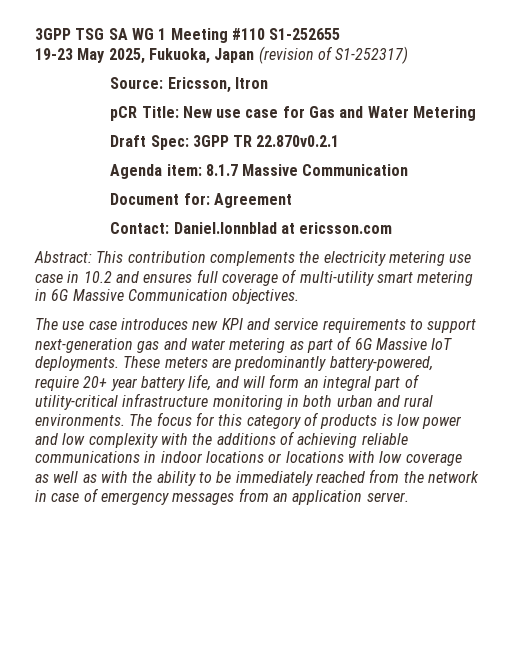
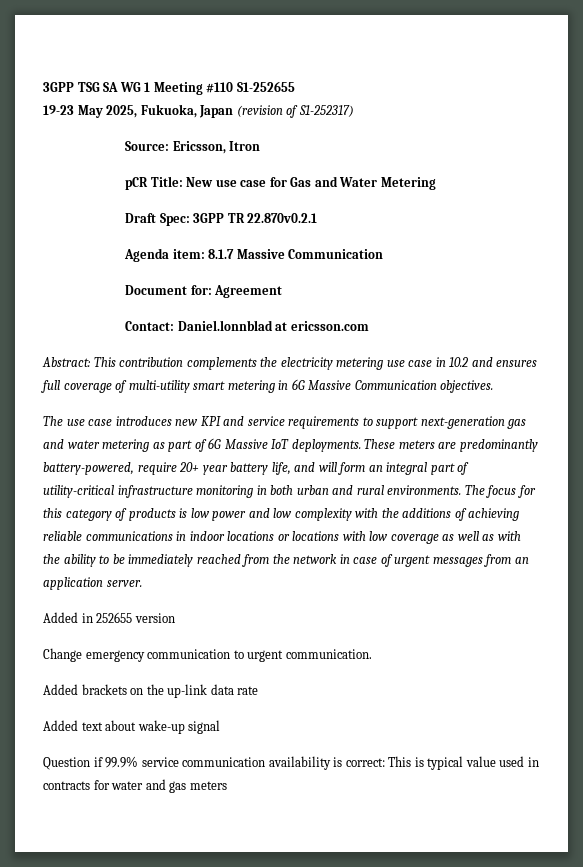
- The focus for this category of products is low power and low complexity with the additions of achieving reliable communications in indoor locations or locations with low coverage as well as with the ability to be immediately reached from the network in case of emergency messages from an application server.
+ The focus for this category of products is low power and low complexity with the additions of achieving reliable communications in indoor locations or locations with low coverage as well as with the ability to be immediately reached from the network in case of urgent messages from an application server.
+ Added in 252655 version
+ Change emergency communication to urgent communication.
+ Added brackets on the up-link data rate
+ Added text about wake-up signal
+ Question if 99.9% service communication availability is correct: This is typical value used in contracts for water and gas meters

